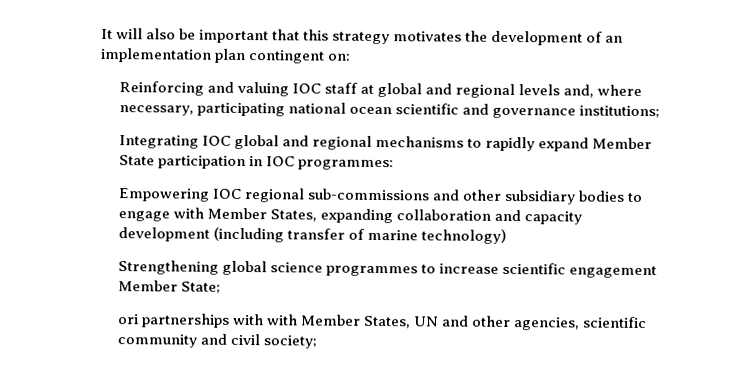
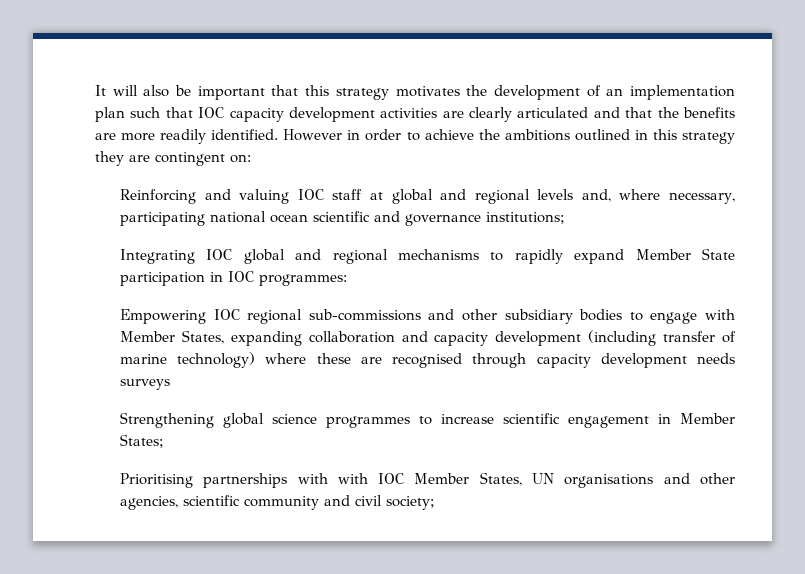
- It will also be important that this strategy motivates the development of an implementation plan contingent on:
+ It will also be important that this strategy motivates the development of an implementation plan such that IOC capacity development activities are clearly articulated and that the benefits are more readily identified. However in order to achieve the ambitions outlined in this strategy they are contingent on:
- Empowering IOC regional sub-commissions and other subsidiary bodies to engage with Member States, expanding collaboration and capacity development (including transfer of marine technology)
+ Empowering IOC regional sub-commissions and other subsidiary bodies to engage with Member States, expanding collaboration and capacity development (including transfer of marine technology) where these are recognised through capacity development needs surveys
- Strengthening global science programmes to increase scientific engagement Member State;
- ori partnerships with with Member States, UN and other agencies, scientific community and civil society;
+ Strengthening global science programmes to increase scientific engagement in Member States;
+ Prioritising partnerships with with IOC Member States, UN organisations and other agencies, scientific community and civil society;

